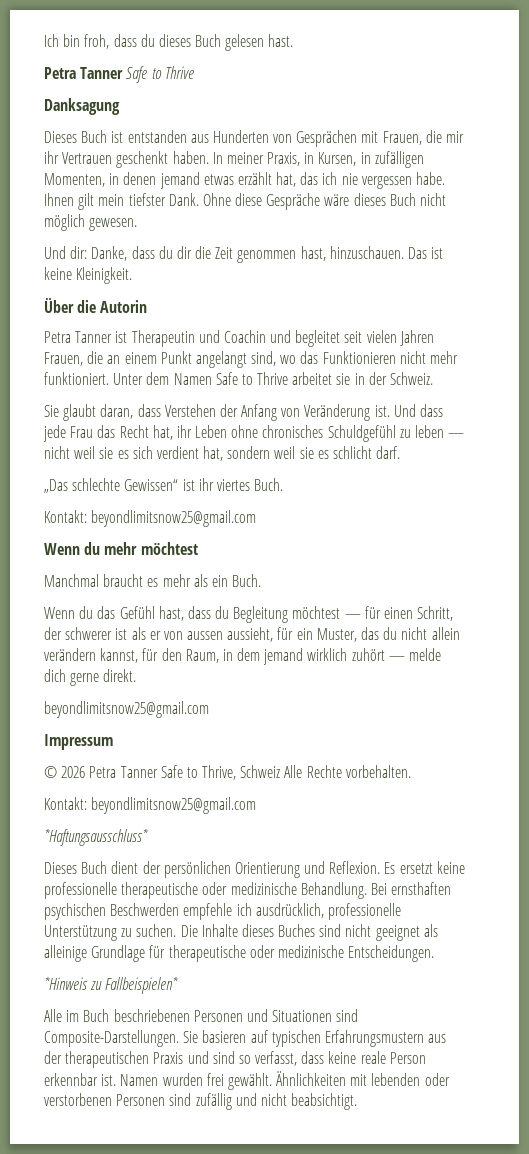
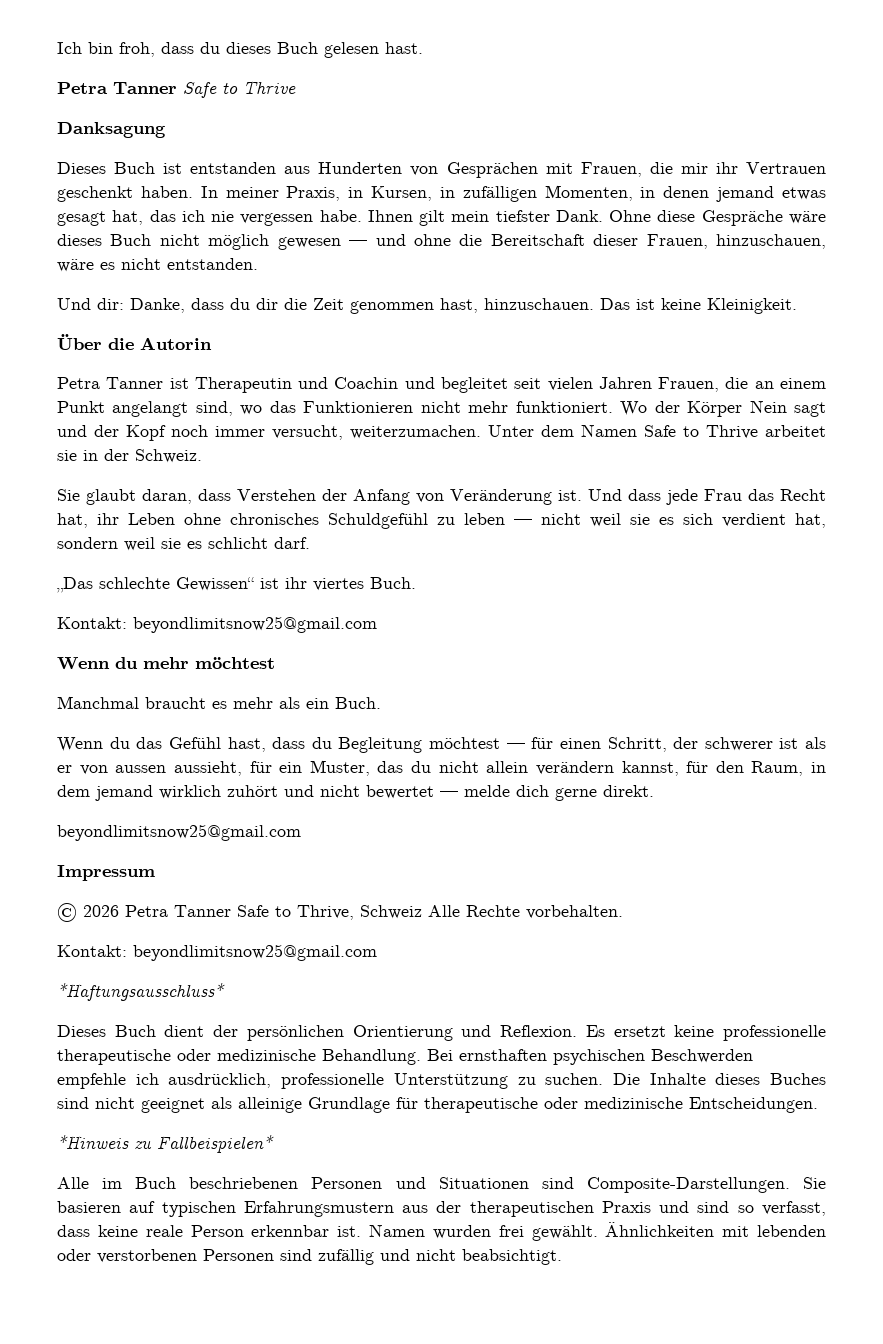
- In meiner Praxis, in Kursen, in zufälligen Momenten, in denen jemand etwas erzählt hat, das ich nie vergessen habe.
+ In meiner Praxis, in Kursen, in zufälligen Momenten, in denen jemand etwas gesagt hat, das ich nie vergessen habe.
- Ohne diese Gespräche wäre dieses Buch nicht möglich gewesen.
+ Ohne diese Gespräche wäre dieses Buch nicht möglich gewesen — und ohne die Bereitschaft dieser Frauen, hinzuschauen, wäre es nicht entstanden.
+ Wo der Körper Nein sagt und der Kopf noch immer versucht, weiterzumachen.
- Wenn du das Gefühl hast, dass du Begleitung möchtest — für einen Schritt, der schwerer ist als er von aussen aussieht, für ein Muster, das du nicht allein verändern kannst, für den Raum, in dem jemand wirklich zuhört — melde dich gerne direkt.
+ Wenn du das Gefühl hast, dass du Begleitung möchtest — für einen Schritt, der schwerer ist als er von aussen aussieht, für ein Muster, das du nicht allein verändern kannst, für den Raum, in dem jemand wirklich zuhört und nicht bewertet — melde dich gerne direkt.

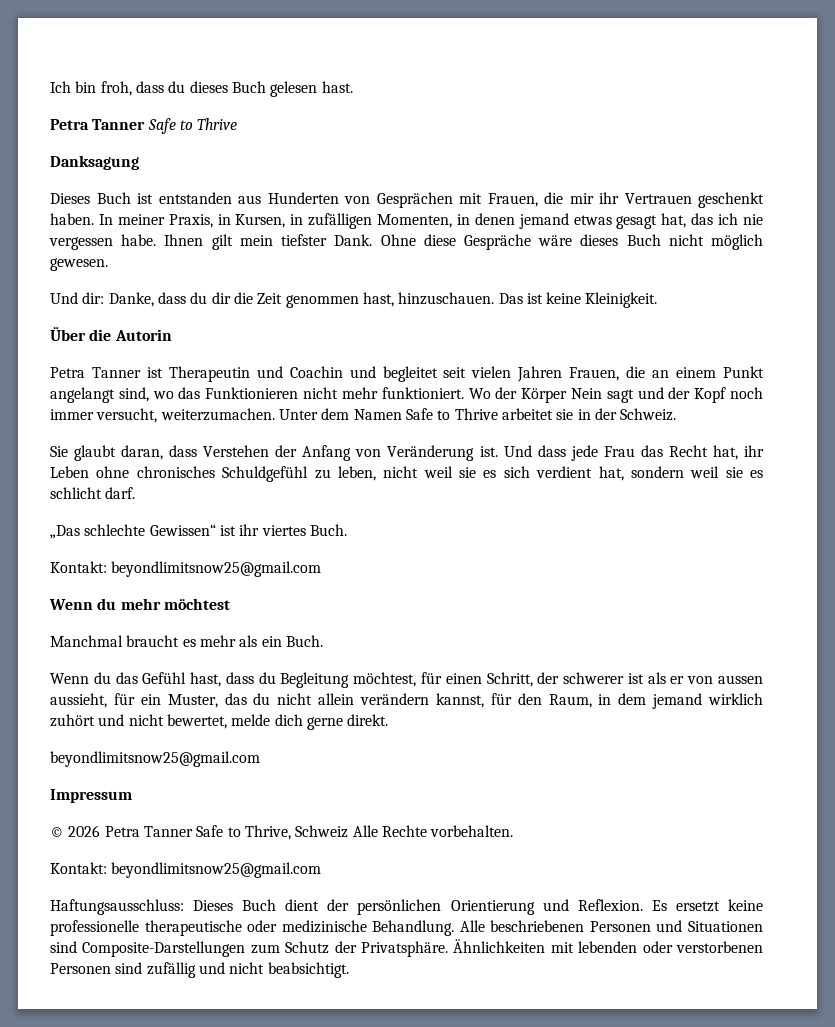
- Ohne diese Gespräche wäre dieses Buch nicht möglich gewesen — und ohne die Bereitschaft dieser Frauen, hinzuschauen, wäre es nicht entstanden.
+ Ohne diese Gespräche wäre dieses Buch nicht möglich gewesen.
- Und dass jede Frau das Recht hat, ihr Leben ohne chronisches Schuldgefühl zu leben — nicht weil sie es sich verdient hat, sondern weil sie es schlicht darf.
+ Und dass jede Frau das Recht hat, ihr Leben ohne chronisches Schuldgefühl zu leben, nicht weil sie es sich verdient hat, sondern weil sie es schlicht darf.
- Wenn du das Gefühl hast, dass du Begleitung möchtest — für einen Schritt, der schwerer ist als er von aussen aussieht, für ein Muster, das du nicht allein verändern kannst, für den Raum, in dem jemand wirklich zuhört und nicht bewertet — melde dich gerne direkt.
+ Wenn du das Gefühl hast, dass du Begleitung möchtest, für einen Schritt, der schwerer ist als er von aussen aussieht, für ein Muster, das du nicht allein verändern kannst, für den Raum, in dem jemand wirklich zuhört und nicht bewertet, melde dich gerne direkt.
- *Haftungsausschluss*
- Dieses Buch dient der persönlichen Orientierung und Reflexion.
+ Haftungsausschluss: Dieses Buch dient der persönlichen Orientierung und Reflexion.
- Bei ernsthaften psychischen Beschwerden empfehle ich ausdrücklich, professionelle Unterstützung zu suchen. Die Inhalte dieses Buches sind nicht geeignet als alleinige Grundlage für therapeutische oder medizinische Entscheidungen.
- *Hinweis zu Fallbeispielen*
- Alle im Buch beschriebenen Personen und Situationen sind Composite-Darstellungen. Sie basieren auf typischen Erfahrungsmustern aus der therapeutischen Praxis und sind so verfasst, dass keine reale Person erkennbar ist. Namen wurden frei gewählt.
+ Alle beschriebenen Personen und Situationen sind Composite-Darstellungen zum Schutz der Privatsphäre.

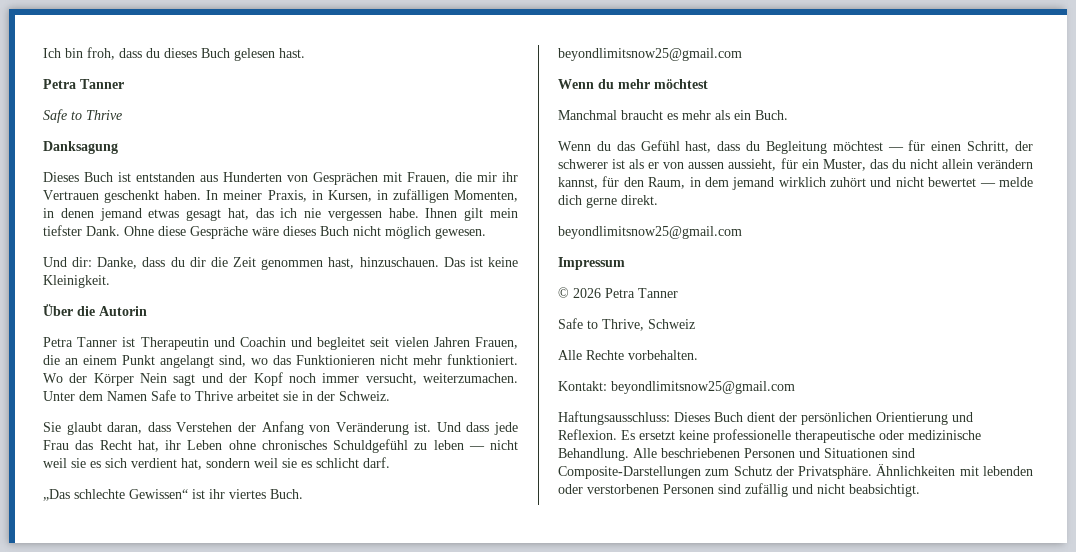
  Ich bin froh, dass du dieses Buch gelesen hast.
- Petra Tanner Safe to Thrive
+ Petra Tanner
+ Safe to Thrive
- Und dass jede Frau das Recht hat, ihr Leben ohne chronisches Schuldgefühl zu leben, nicht weil sie es sich verdient hat, sondern weil sie es schlicht darf.
+ Und dass jede Frau das Recht hat, ihr Leben ohne chronisches Schuldgefühl zu leben — nicht weil sie es sich verdient hat, sondern weil sie es schlicht darf.
  „Das schlechte Gewissen“ ist ihr viertes Buch.
- Kontakt: beyondlimitsnow25@gmail.com
+ beyondlimitsnow25@gmail.com
- Wenn du das Gefühl hast, dass du Begleitung möchtest, für einen Schritt, der schwerer ist als er von aussen aussieht, für ein Muster, das du nicht allein verändern kannst, für den Raum, in dem jemand wirklich zuhört und nicht bewertet, melde dich gerne direkt.
+ Wenn du das Gefühl hast, dass du Begleitung möchtest — für einen Schritt, der schwerer ist als er von aussen aussieht, für ein Muster, das du nicht allein verändern kannst, für den Raum, in dem jemand wirklich zuhört und nicht bewertet — melde dich gerne direkt.
- © 2026 Petra Tanner Safe to Thrive, Schweiz Alle Rechte vorbehalten.
+ © 2026 Petra Tanner
+ Safe to Thrive, Schweiz
+ Alle Rechte vorbehalten.

